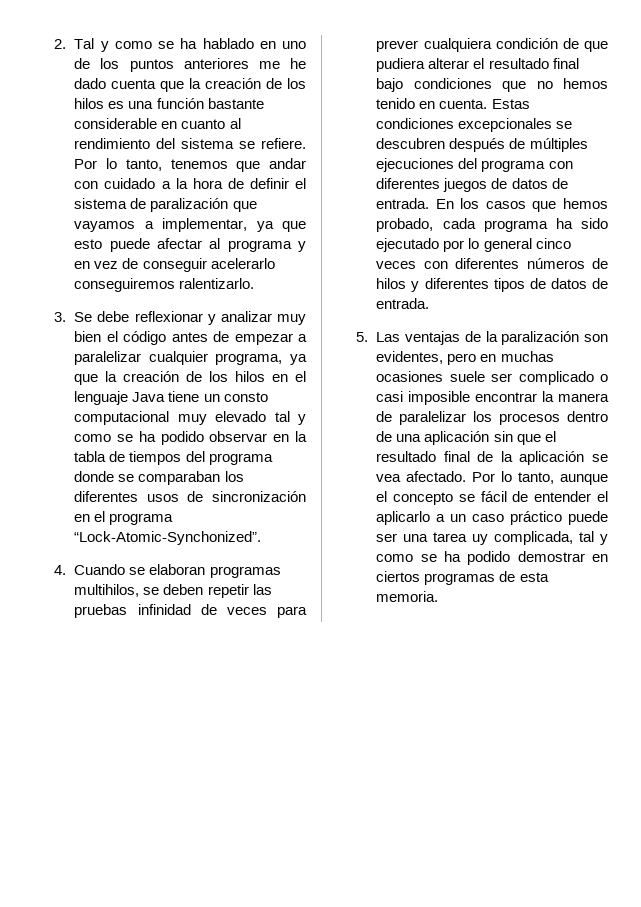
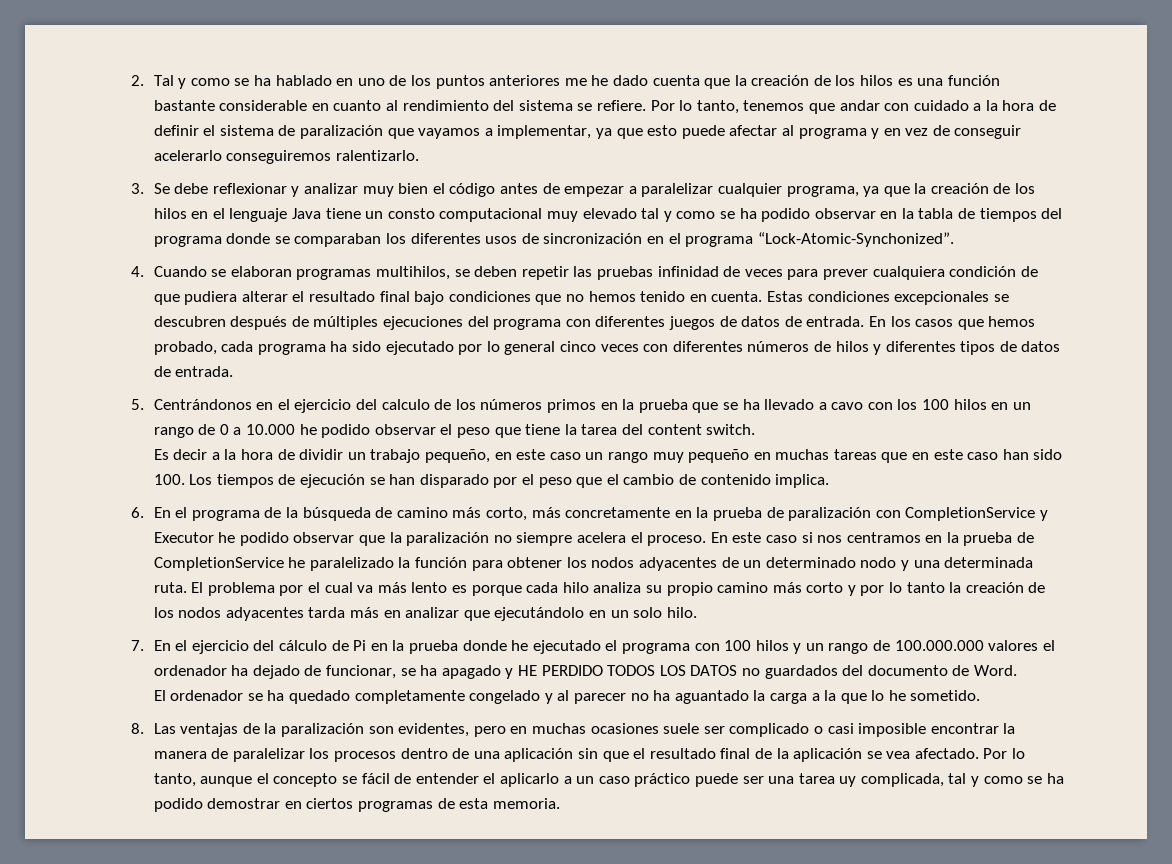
- 5. Las ventajas de la paralización son evidentes, pero en muchas ocasiones suele ser complicado o casi imposible encontrar la manera de paralelizar los procesos dentro de una aplicación sin que el resultado final de la aplicación se vea afectado.
+ 5. Centrándonos en el ejercicio del calculo de los números primos en la prueba que se ha llevado a cavo con los 100 hilos en un rango de 0 a 10.000 he podido observar el peso que tiene la tarea del content switch.
+ Es decir a la hora de dividir un trabajo pequeño, en este caso un rango muy pequeño en muchas tareas que en este caso han sido 100. Los tiempos de ejecución se han disparado por el peso que el cambio de contenido implica.
+ 6. En el programa de la búsqueda de camino más corto, más concretamente en la prueba de paralización con CompletionService y Executor he podido observar que la paralización no siempre acelera el proceso. En este caso si nos centramos en la prueba de CompletionService he paralelizado la función para obtener los nodos adyacentes de un determinado nodo y una determinada ruta. El problema por el cual va más lento es porque cada hilo analiza su propio camino más corto y por lo tanto la creación de los nodos adyacentes tarda más en analizar que ejecutándolo en un solo hilo.
+ 7. En el ejercicio del cálculo de Pi en la prueba donde he ejecutado el programa con 100 hilos y un rango de 100.000.000 valores el ordenador ha dejado de funcionar, se ha apagado y HE PERDIDO TODOS LOS DATOS no guardados del documento de Word.
+ El ordenador se ha quedado completamente congelado y al parecer no ha aguantado la carga a la que lo he sometido.
+ 8. Las ventajas de la paralización son evidentes, pero en muchas ocasiones suele ser complicado o casi imposible encontrar la manera de paralelizar los procesos dentro de una aplicación sin que el resultado final de la aplicación se vea afectado.

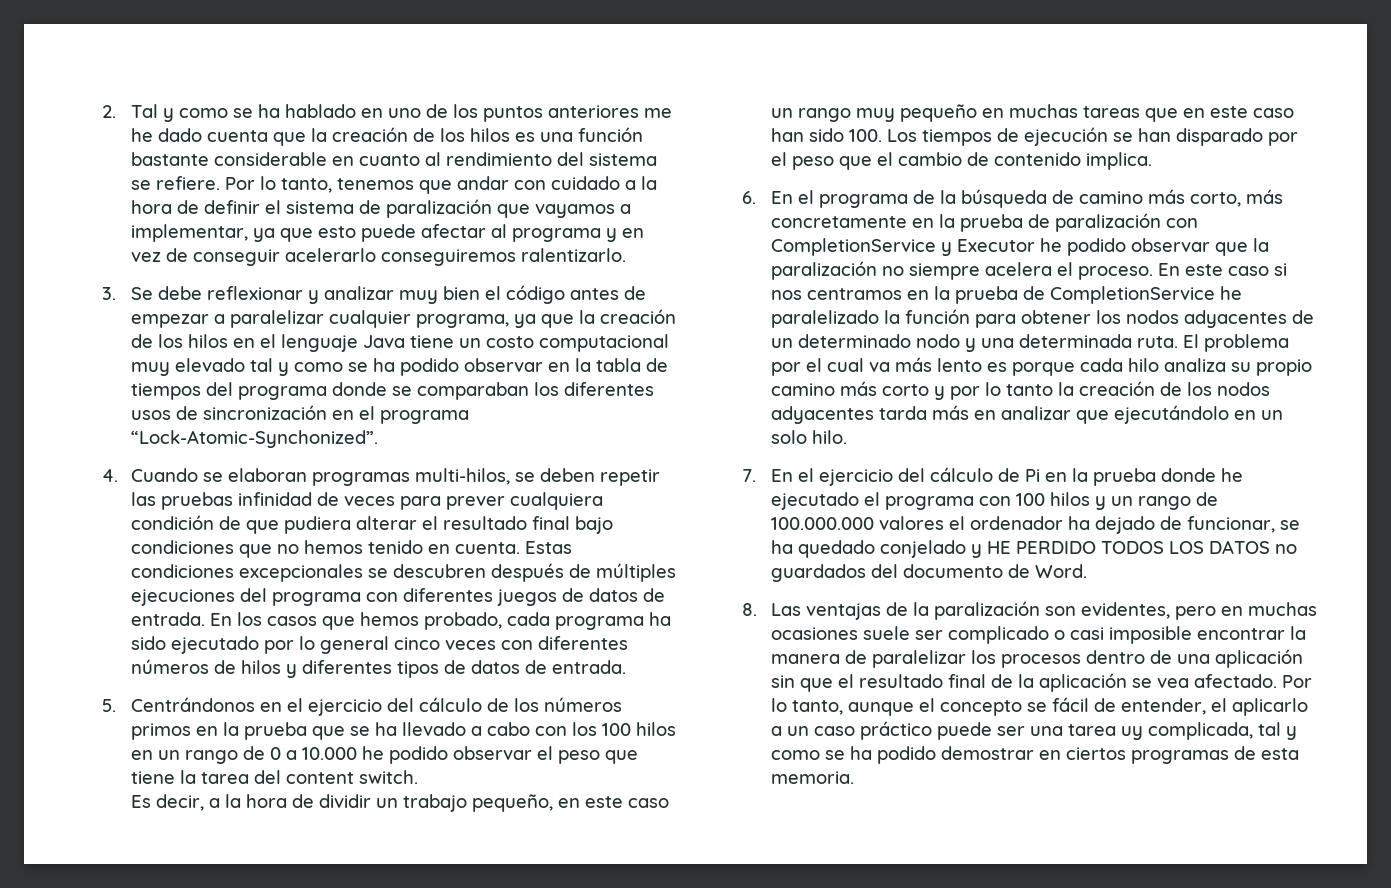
- 3. Se debe reflexionar y analizar muy bien el código antes de empezar a paralelizar cualquier programa, ya que la creación de los hilos en el lenguaje Java tiene un consto computacional muy elevado tal y como se ha podido observar en la tabla de tiempos del programa donde se comparaban los diferentes usos de sincronización en el programa “Lock-Atomic-Synchonized”.
+ 3. Se debe reflexionar y analizar muy bien el código antes de empezar a paralelizar cualquier programa, ya que la creación de los hilos en el lenguaje Java tiene un costo computacional muy elevado tal y como se ha podido observar en la tabla de tiempos del programa donde se comparaban los diferentes usos de sincronización en el programa “Lock-Atomic-Synchonized”.
- 4. Cuando se elaboran programas multihilos, se deben repetir las pruebas infinidad de veces para prever cualquiera condición de que pudiera alterar el resultado final bajo condiciones que no hemos tenido en cuenta.
+ 4. Cuando se elaboran programas multi-hilos, se deben repetir las pruebas infinidad de veces para prever cualquiera condición de que pudiera alterar el resultado final bajo condiciones que no hemos tenido en cuenta.
- 5. Centrándonos en el ejercicio del calculo de los números primos en la prueba que se ha llevado a cavo con los 100 hilos en un rango de 0 a 10.000 he podido observar el peso que tiene la tarea del content switch.
+ 5. Centrándonos en el ejercicio del cálculo de los números primos en la prueba que se ha llevado a cabo con los 100 hilos en un rango de 0 a 10.000 he podido observar el peso que tiene la tarea del content switch.
- Es decir a la hora de dividir un trabajo pequeño, en este caso un rango muy pequeño en muchas tareas que en este caso han sido 100. Los tiempos de ejecución se han disparado por el peso que el cambio de contenido implica.
+ Es decir, a la hora de dividir un trabajo pequeño, en este caso un rango muy pequeño en muchas tareas que en este caso han sido 100. Los tiempos de ejecución se han disparado por el peso que el cambio de contenido implica.
- 7. En el ejercicio del cálculo de Pi en la prueba donde he ejecutado el programa con 100 hilos y un rango de 100.000.000 valores el ordenador ha dejado de funcionar, se ha apagado y HE PERDIDO TODOS LOS DATOS no guardados del documento de Word.
+ 7. En el ejercicio del cálculo de Pi en la prueba donde he ejecutado el programa con 100 hilos y un rango de 100.000.000 valores el ordenador ha dejado de funcionar, se ha quedado conjelado y HE PERDIDO TODOS LOS DATOS no guardados del documento de Word.
- El ordenador se ha quedado completamente congelado y al parecer no ha aguantado la carga a la que lo he sometido.
- Por lo tanto, aunque el concepto se fácil de entender el aplicarlo a un caso práctico puede ser una tarea uy complicada, tal y como se ha podido demostrar en ciertos programas de esta memoria.
+ Por lo tanto, aunque el concepto se fácil de entender, el aplicarlo a un caso práctico puede ser una tarea uy complicada, tal y como se ha podido demostrar en ciertos programas de esta memoria.

